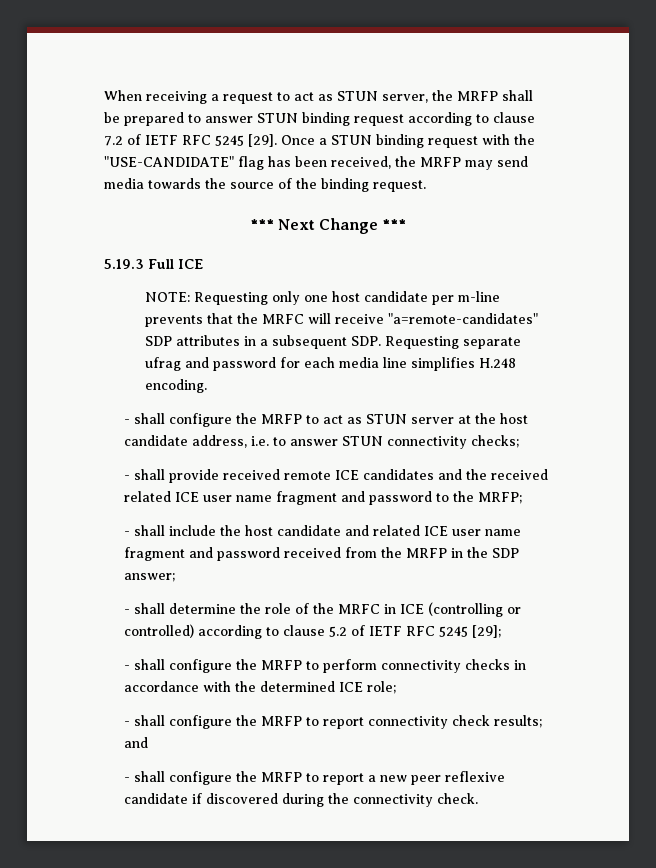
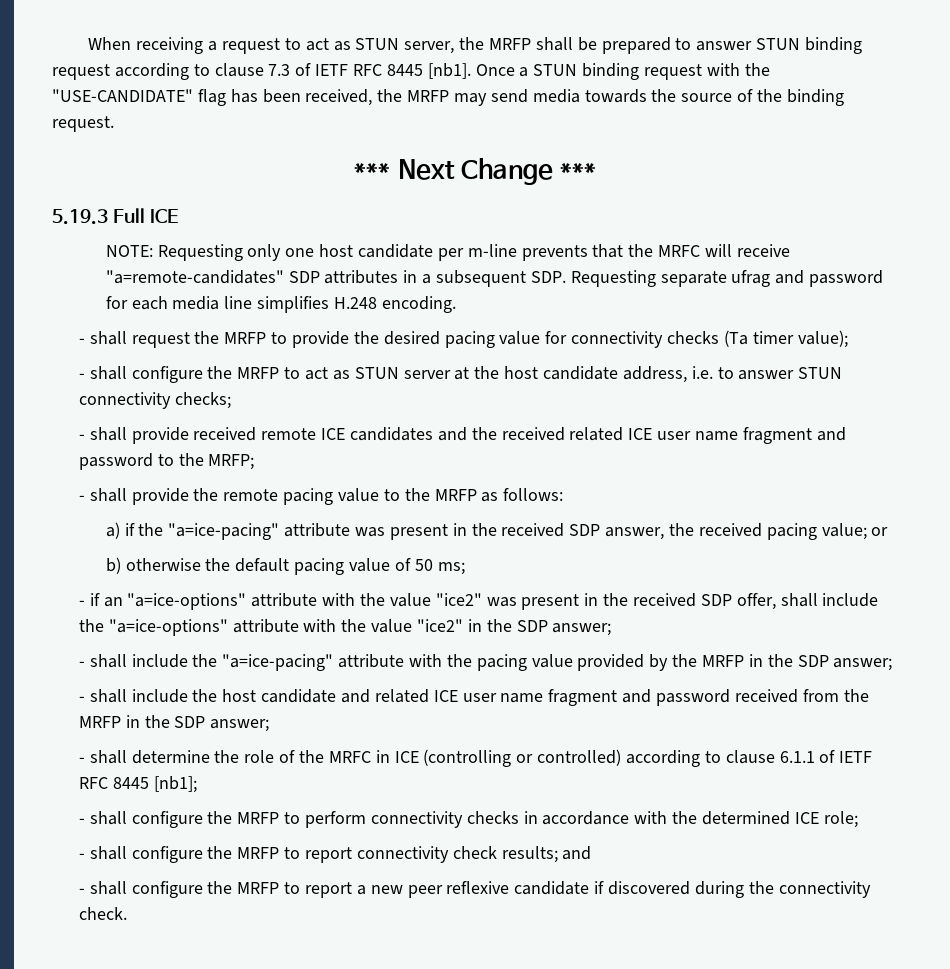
- When receiving a request to act as STUN server, the MRFP shall be prepared to answer STUN binding request according to clause 7.2 of IETF RFC 5245 [29].
+ When receiving a request to act as STUN server, the MRFP shall be prepared to answer STUN binding request according to clause 7.3 of IETF RFC 8445 [nb1].
+ - shall request the MRFP to provide the desired pacing value for connectivity checks (Ta timer value);
+ - shall provide the remote pacing value to the MRFP as follows:
+ a) if the "a=ice-pacing" attribute was present in the received SDP answer, the received pacing value; or
+ b) otherwise the default pacing value of 50 ms;
+ - if an "a=ice-options" attribute with the value "ice2" was present in the received SDP offer, shall include the "a=ice-options" attribute with the value "ice2" in the SDP answer;
+ - shall include the "a=ice-pacing" attribute with the pacing value provided by the MRFP in the SDP answer;
- - shall determine the role of the MRFC in ICE (controlling or controlled) according to clause 5.2 of IETF RFC 5245 [29];
+ - shall determine the role of the MRFC in ICE (controlling or controlled) according to clause 6.1.1 of IETF RFC 8445 [nb1];

